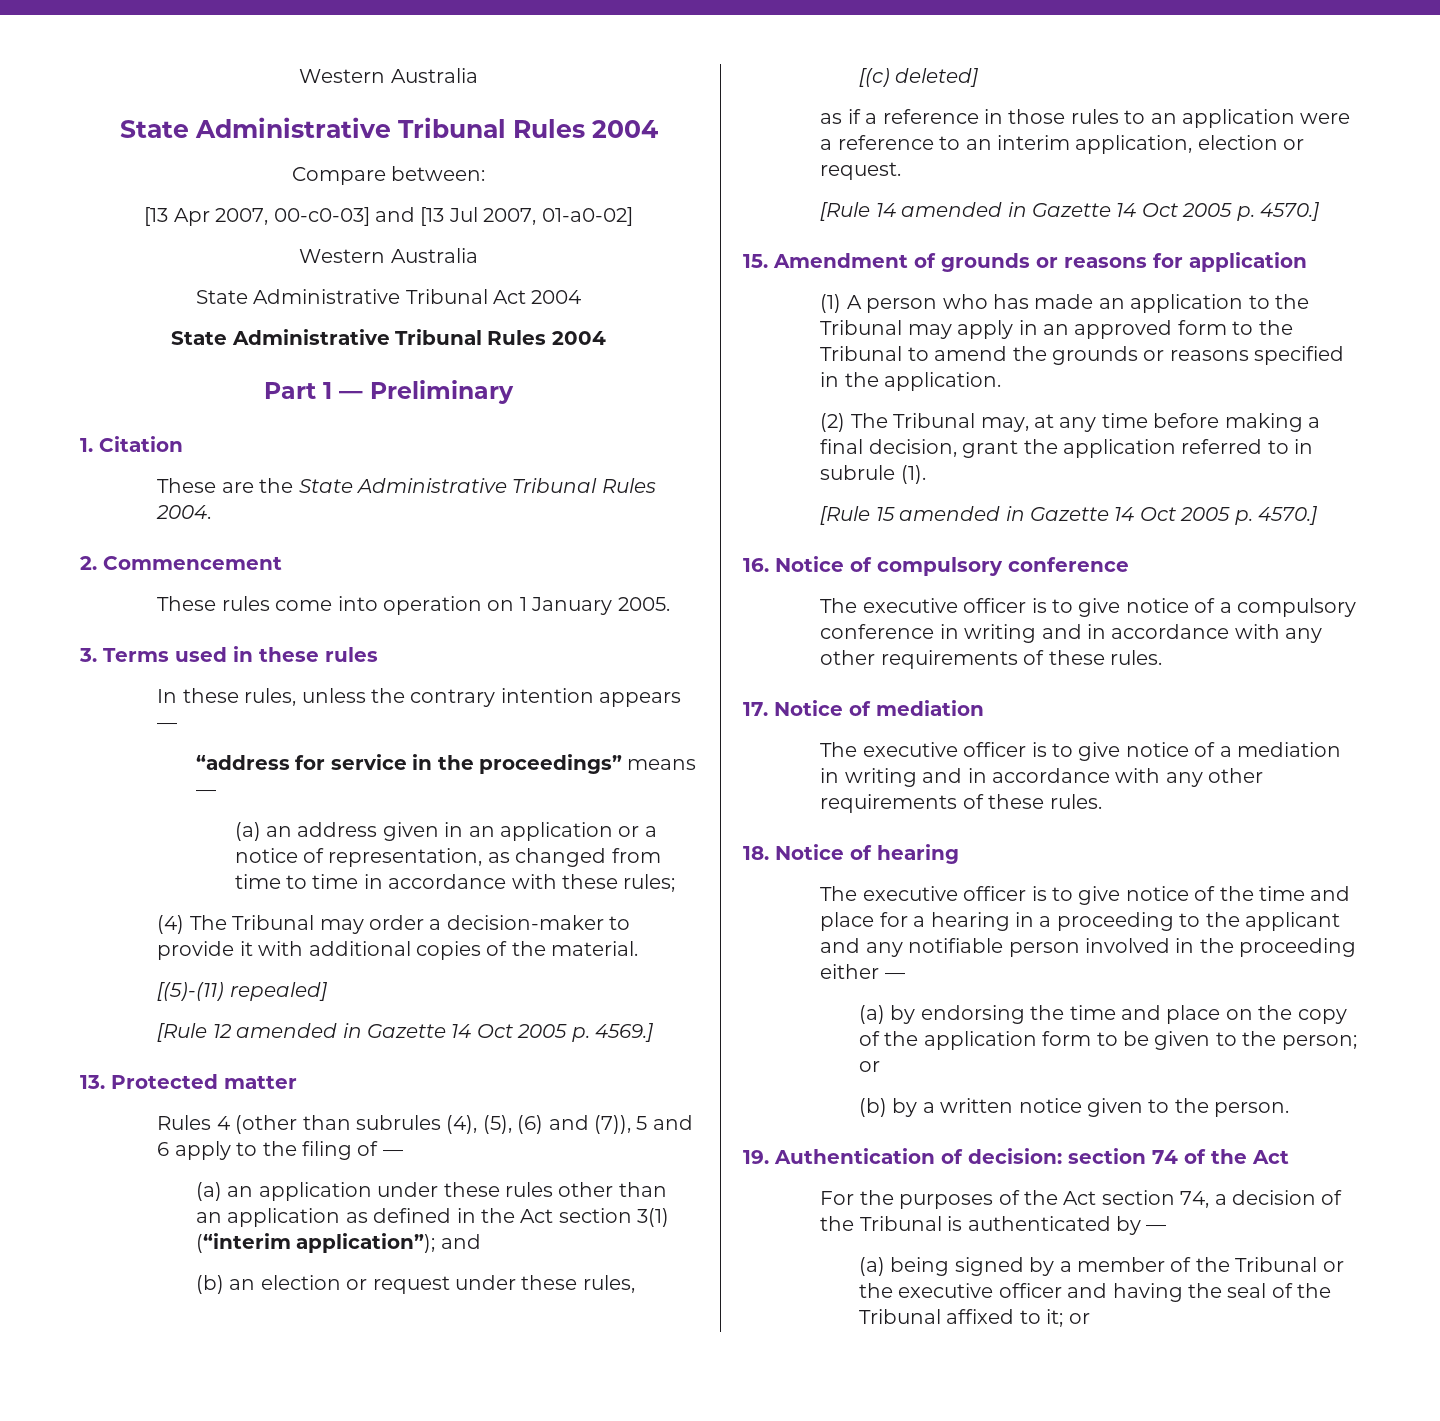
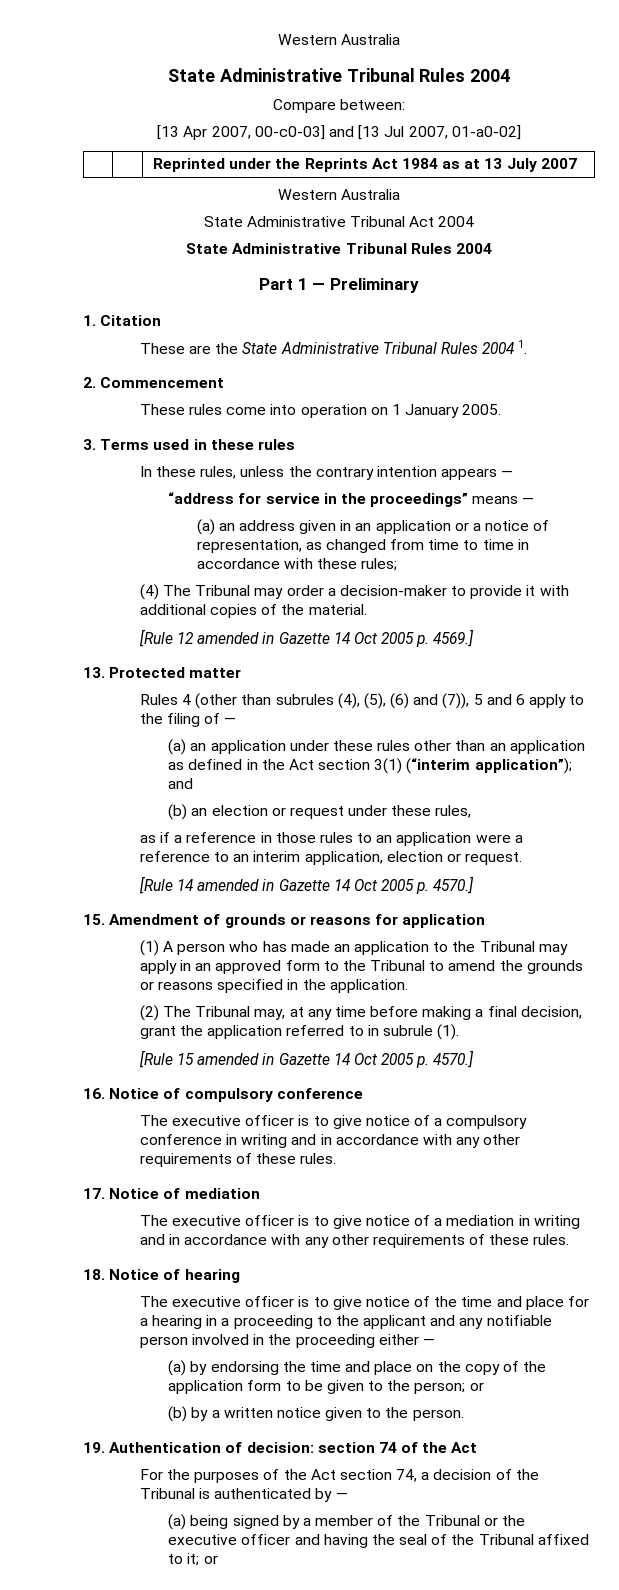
+ | | Reprinted under the Reprints Act 1984 as at 13 July 2007
- These are the State Administrative Tribunal Rules 2004.
+ These are the State Administrative Tribunal Rules 2004 1.
- [(5)-(11) repealed]
- [(c) deleted]

